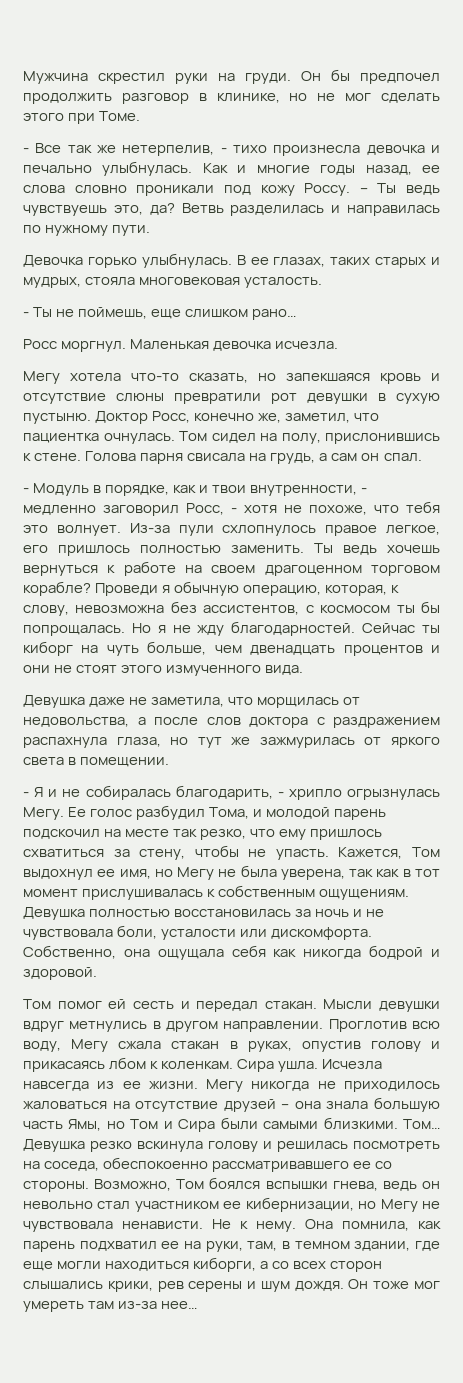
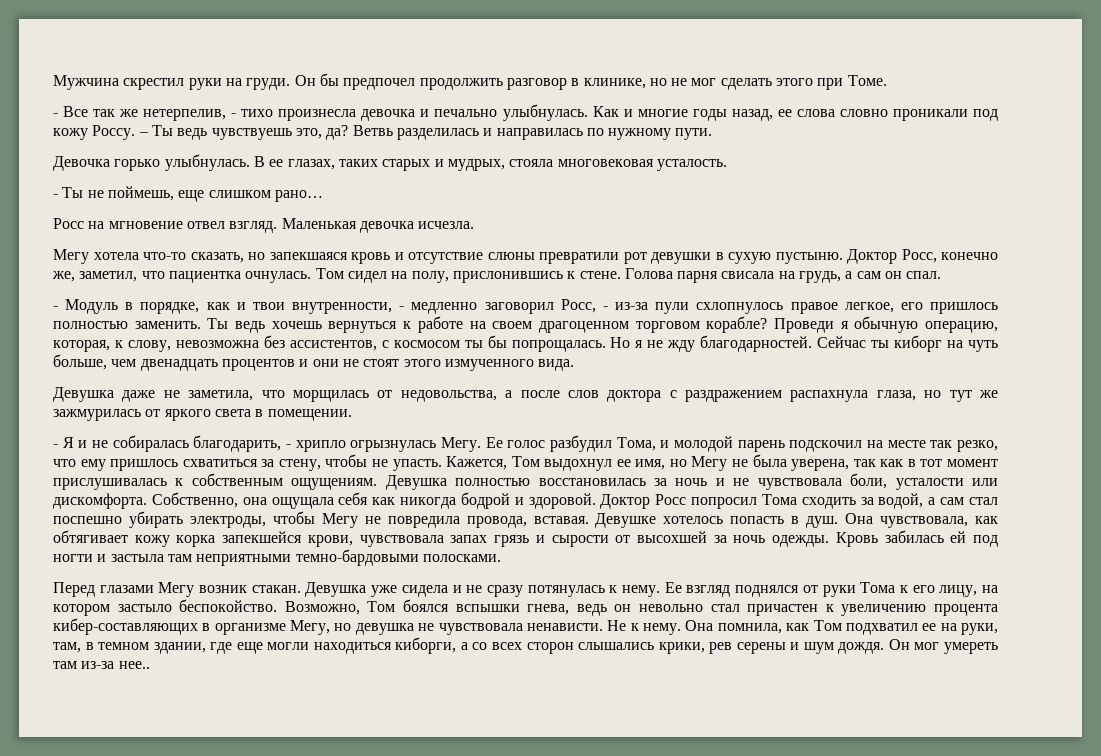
- Росс моргнул.
+ Росс на мгновение отвел взгляд.
- - Модуль в порядке, как и твои внутренности, - медленно заговорил Росс, - хотя не похоже, что тебя это волнует. Из-за пули схлопнулось правое легкое, его пришлось полностью заменить.
+ - Модуль в порядке, как и твои внутренности, - медленно заговорил Росс, - из-за пули схлопнулось правое легкое, его пришлось полностью заменить.
- Собственно, она ощущала себя как никогда бодрой и здоровой.
- Том помог ей сесть и передал стакан. Мысли девушки вдруг метнулись в другом направлении. Проглотив всю воду, Мегу сжала стакан в руках, опустив голову и прикасаясь лбом к коленкам. Сира ушла. Исчезла навсегда из ее жизни. Мегу никогда не приходилось жаловаться на отсутствие друзей – она знала большую часть Ямы, но Том и Сира были самыми близкими. Том… Девушка резко вскинула голову и решилась посмотреть на соседа, обеспокоенно рассматривавшего ее со стороны.
+ Собственно, она ощущала себя как никогда бодрой и здоровой. Доктор Росс попросил Тома сходить за водой, а сам стал поспешно убирать электроды, чтобы Мегу не повредила провода, вставая. Девушке хотелось попасть в душ. Она чувствовала, как обтягивает кожу корка запекшейся крови, чувствовала запах грязь и сырости от высохшей за ночь одежды. Кровь забилась ей под ногти и застыла там неприятными темно-бардовыми полосками.
+ Перед глазами Мегу возник стакан. Девушка уже сидела и не сразу потянулась к нему. Ее взгляд поднялся от руки Тома к его лицу, на котором застыло беспокойство.
- Возможно, Том боялся вспышки гнева, ведь он невольно стал участником ее кибернизации, но Мегу не чувствовала ненависти.
+ Возможно, Том боялся вспышки гнева, ведь он невольно стал причастен к увеличению процента кибер-составляющих в организме Мегу, но девушка не чувствовала ненависти.
- Она помнила, как парень подхватил ее на руки, там, в темном здании, где еще могли находиться киборги, а со всех сторон слышались крики, рев серены и шум дождя.
+ Она помнила, как Том подхватил ее на руки, там, в темном здании, где еще могли находиться киборги, а со всех сторон слышались крики, рев серены и шум дождя.
- Он тоже мог умереть там из-за нее…
+ Он мог умереть там из-за нее..

